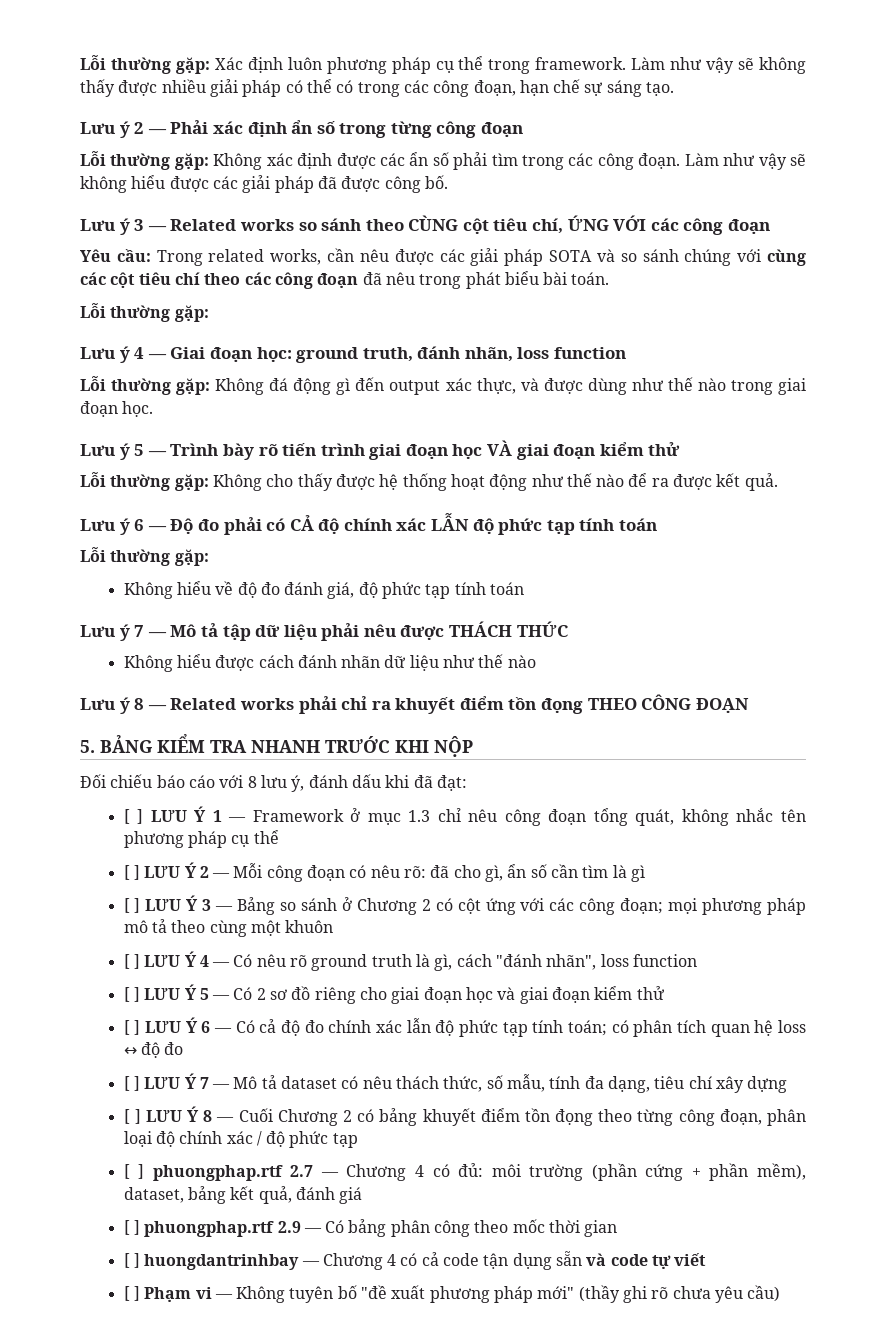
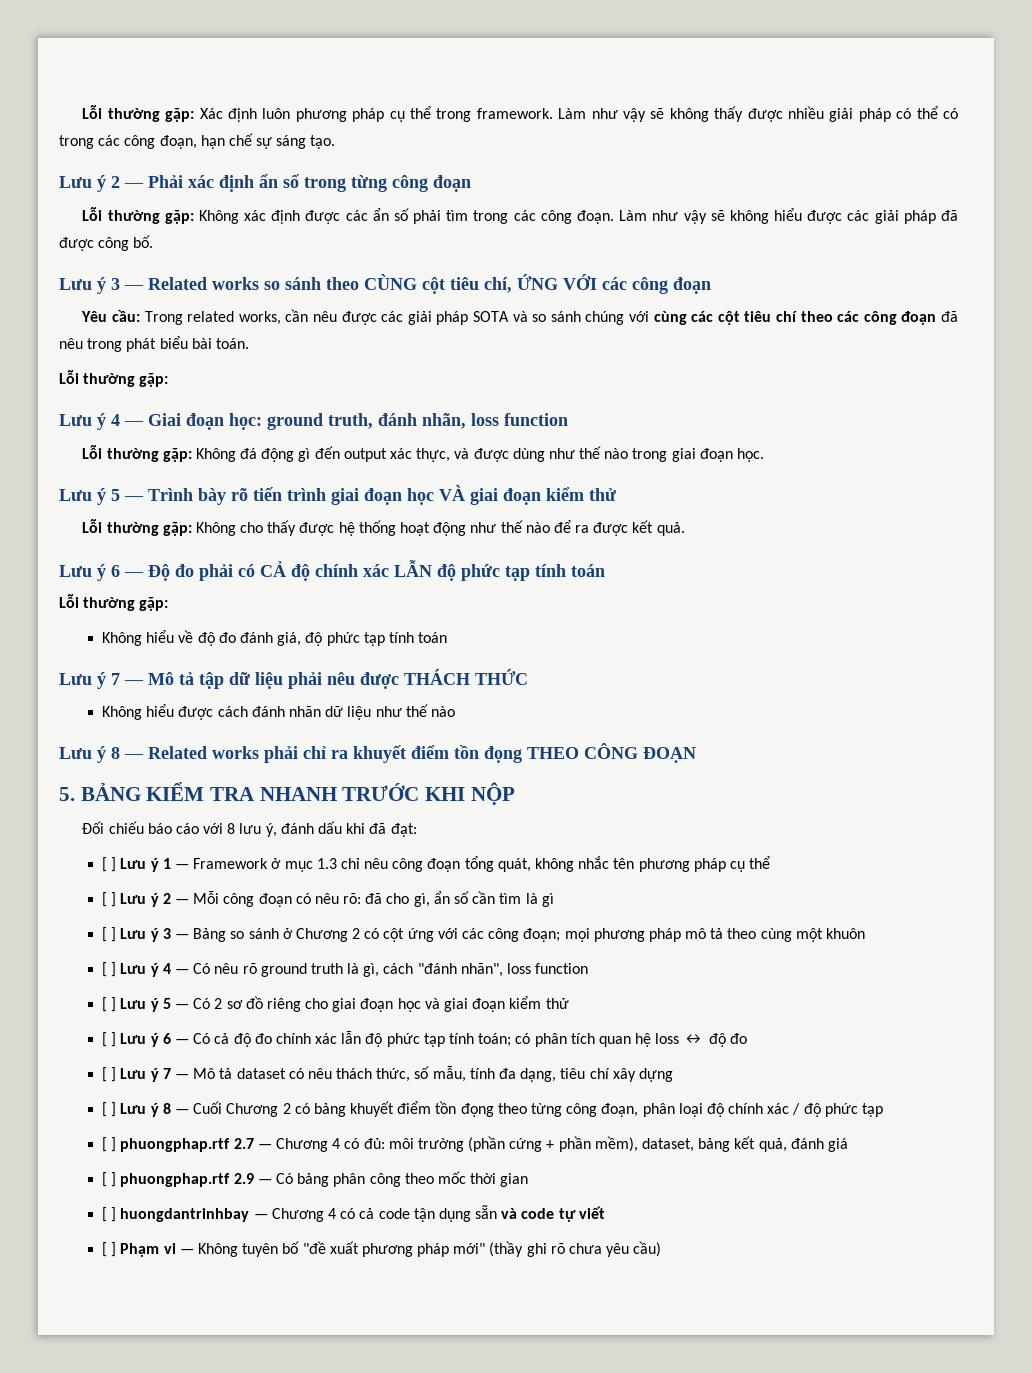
- [ ] LƯU Ý 1 — Framework ở mục 1.3 chỉ nêu công đoạn tổng quát, không nhắc tên phương pháp cụ thể
+ [ ] Lưu ý 1 — Framework ở mục 1.3 chỉ nêu công đoạn tổng quát, không nhắc tên phương pháp cụ thể
- [ ] LƯU Ý 2 — Mỗi công đoạn có nêu rõ: đã cho gì, ẩn số cần tìm là gì
+ [ ] Lưu ý 2 — Mỗi công đoạn có nêu rõ: đã cho gì, ẩn số cần tìm là gì
- [ ] LƯU Ý 3 — Bảng so sánh ở Chương 2 có cột ứng với các công đoạn; mọi phương pháp mô tả theo cùng một khuôn
+ [ ] Lưu ý 3 — Bảng so sánh ở Chương 2 có cột ứng với các công đoạn; mọi phương pháp mô tả theo cùng một khuôn
- [ ] LƯU Ý 4 — Có nêu rõ ground truth là gì, cách "đánh nhãn", loss function
+ [ ] Lưu ý 4 — Có nêu rõ ground truth là gì, cách "đánh nhãn", loss function
- [ ] LƯU Ý 5 — Có 2 sơ đồ riêng cho giai đoạn học và giai đoạn kiểm thử
+ [ ] Lưu ý 5 — Có 2 sơ đồ riêng cho giai đoạn học và giai đoạn kiểm thử
- [ ] LƯU Ý 6 — Có cả độ đo chính xác lẫn độ phức tạp tính toán; có phân tích quan hệ loss ↔ độ đo
+ [ ] Lưu ý 6 — Có cả độ đo chính xác lẫn độ phức tạp tính toán; có phân tích quan hệ loss ↔ độ đo
- [ ] LƯU Ý 7 — Mô tả dataset có nêu thách thức, số mẫu, tính đa dạng, tiêu chí xây dựng
+ [ ] Lưu ý 7 — Mô tả dataset có nêu thách thức, số mẫu, tính đa dạng, tiêu chí xây dựng
- [ ] LƯU Ý 8 — Cuối Chương 2 có bảng khuyết điểm tồn đọng theo từng công đoạn, phân loại độ chính xác / độ phức tạp
+ [ ] Lưu ý 8 — Cuối Chương 2 có bảng khuyết điểm tồn đọng theo từng công đoạn, phân loại độ chính xác / độ phức tạp

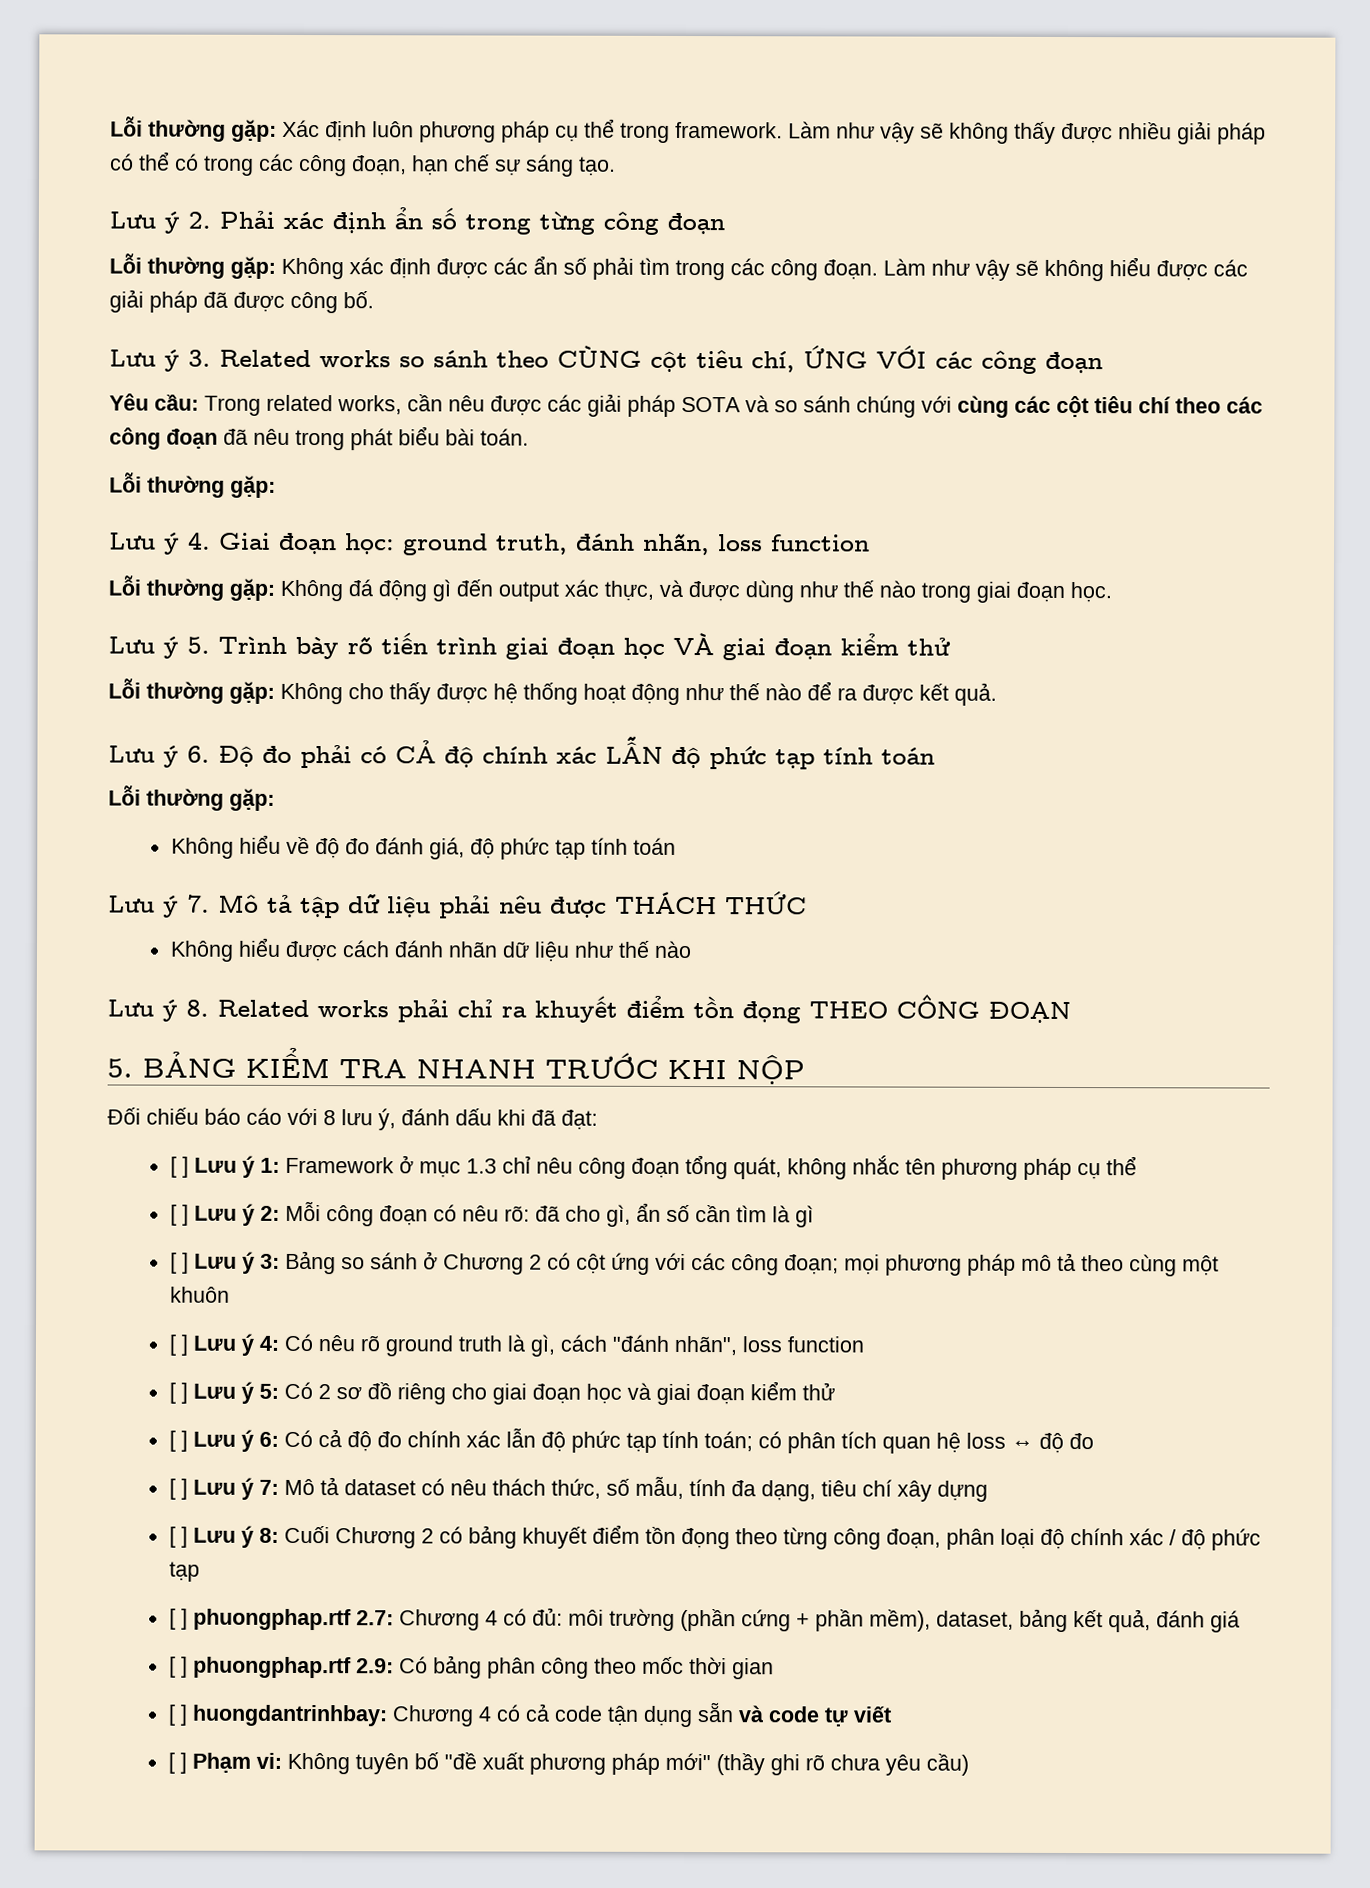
- Lưu ý 2 — Phải xác định ẩn số trong từng công đoạn
+ Lưu ý 2. Phải xác định ẩn số trong từng công đoạn
- Lưu ý 3 — Related works so sánh theo CÙNG cột tiêu chí, ỨNG VỚI các công đoạn
+ Lưu ý 3. Related works so sánh theo CÙNG cột tiêu chí, ỨNG VỚI các công đoạn
- Lưu ý 4 — Giai đoạn học: ground truth, đánh nhãn, loss function
+ Lưu ý 4. Giai đoạn học: ground truth, đánh nhãn, loss function
- Lưu ý 5 — Trình bày rõ tiến trình giai đoạn học VÀ giai đoạn kiểm thử
+ Lưu ý 5. Trình bày rõ tiến trình giai đoạn học VÀ giai đoạn kiểm thử
- Lưu ý 6 — Độ đo phải có CẢ độ chính xác LẪN độ phức tạp tính toán
+ Lưu ý 6. Độ đo phải có CẢ độ chính xác LẪN độ phức tạp tính toán
- Lưu ý 7 — Mô tả tập dữ liệu phải nêu được THÁCH THỨC
+ Lưu ý 7. Mô tả tập dữ liệu phải nêu được THÁCH THỨC
- Lưu ý 8 — Related works phải chỉ ra khuyết điểm tồn đọng THEO CÔNG ĐOẠN
+ Lưu ý 8. Related works phải chỉ ra khuyết điểm tồn đọng THEO CÔNG ĐOẠN
- [ ] Lưu ý 1 — Framework ở mục 1.3 chỉ nêu công đoạn tổng quát, không nhắc tên phương pháp cụ thể
+ [ ] Lưu ý 1: Framework ở mục 1.3 chỉ nêu công đoạn tổng quát, không nhắc tên phương pháp cụ thể
- [ ] Lưu ý 2 — Mỗi công đoạn có nêu rõ: đã cho gì, ẩn số cần tìm là gì
+ [ ] Lưu ý 2: Mỗi công đoạn có nêu rõ: đã cho gì, ẩn số cần tìm là gì
- [ ] Lưu ý 3 — Bảng so sánh ở Chương 2 có cột ứng với các công đoạn; mọi phương pháp mô tả theo cùng một khuôn
+ [ ] Lưu ý 3: Bảng so sánh ở Chương 2 có cột ứng với các công đoạn; mọi phương pháp mô tả theo cùng một khuôn
- [ ] Lưu ý 4 — Có nêu rõ ground truth là gì, cách "đánh nhãn", loss function
+ [ ] Lưu ý 4: Có nêu rõ ground truth là gì, cách "đánh nhãn", loss function
- [ ] Lưu ý 5 — Có 2 sơ đồ riêng cho giai đoạn học và giai đoạn kiểm thử
+ [ ] Lưu ý 5: Có 2 sơ đồ riêng cho giai đoạn học và giai đoạn kiểm thử
- [ ] Lưu ý 6 — Có cả độ đo chính xác lẫn độ phức tạp tính toán; có phân tích quan hệ loss ↔ độ đo
+ [ ] Lưu ý 6: Có cả độ đo chính xác lẫn độ phức tạp tính toán; có phân tích quan hệ loss ↔ độ đo
- [ ] Lưu ý 7 — Mô tả dataset có nêu thách thức, số mẫu, tính đa dạng, tiêu chí xây dựng
+ [ ] Lưu ý 7: Mô tả dataset có nêu thách thức, số mẫu, tính đa dạng, tiêu chí xây dựng
- [ ] Lưu ý 8 — Cuối Chương 2 có bảng khuyết điểm tồn đọng theo từng công đoạn, phân loại độ chính xác / độ phức tạp
+ [ ] Lưu ý 8: Cuối Chương 2 có bảng khuyết điểm tồn đọng theo từng công đoạn, phân loại độ chính xác / độ phức tạp
- [ ] phuongphap.rtf 2.7 — Chương 4 có đủ: môi trường (phần cứng + phần mềm), dataset, bảng kết quả, đánh giá
+ [ ] phuongphap.rtf 2.7: Chương 4 có đủ: môi trường (phần cứng + phần mềm), dataset, bảng kết quả, đánh giá
- [ ] phuongphap.rtf 2.9 — Có bảng phân công theo mốc thời gian
+ [ ] phuongphap.rtf 2.9: Có bảng phân công theo mốc thời gian
- [ ] huongdantrinhbay — Chương 4 có cả code tận dụng sẵn và code tự viết
+ [ ] huongdantrinhbay: Chương 4 có cả code tận dụng sẵn và code tự viết
- [ ] Phạm vi — Không tuyên bố "đề xuất phương pháp mới" (thầy ghi rõ chưa yêu cầu)
+ [ ] Phạm vi: Không tuyên bố "đề xuất phương pháp mới" (thầy ghi rõ chưa yêu cầu)

